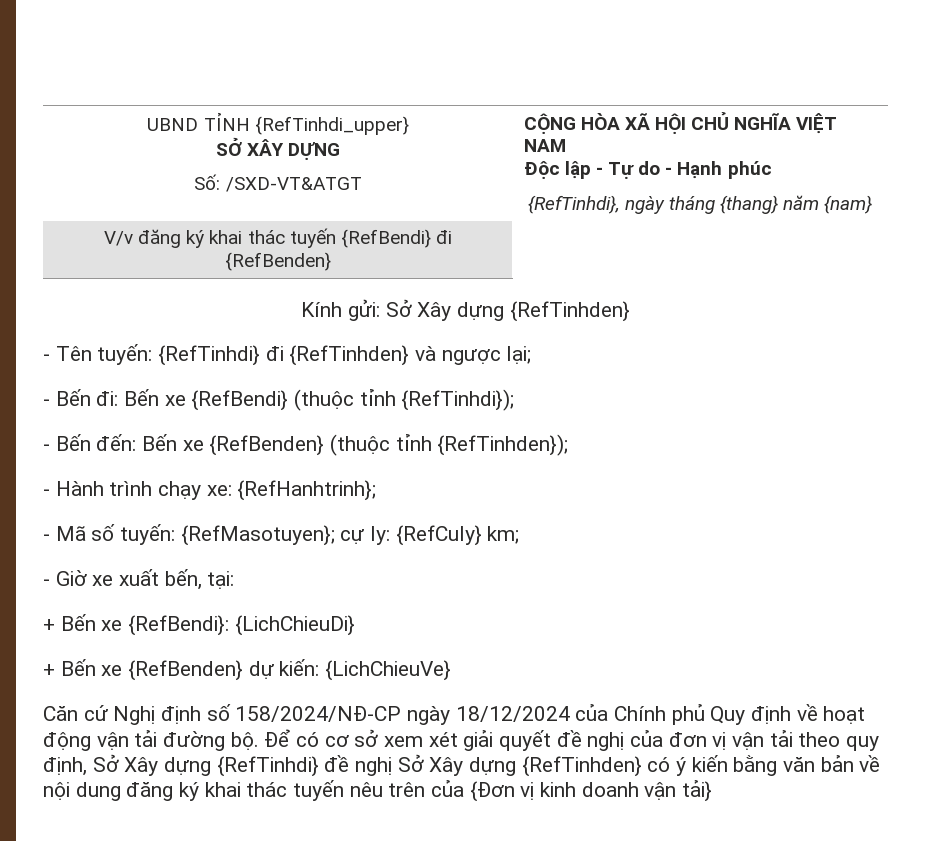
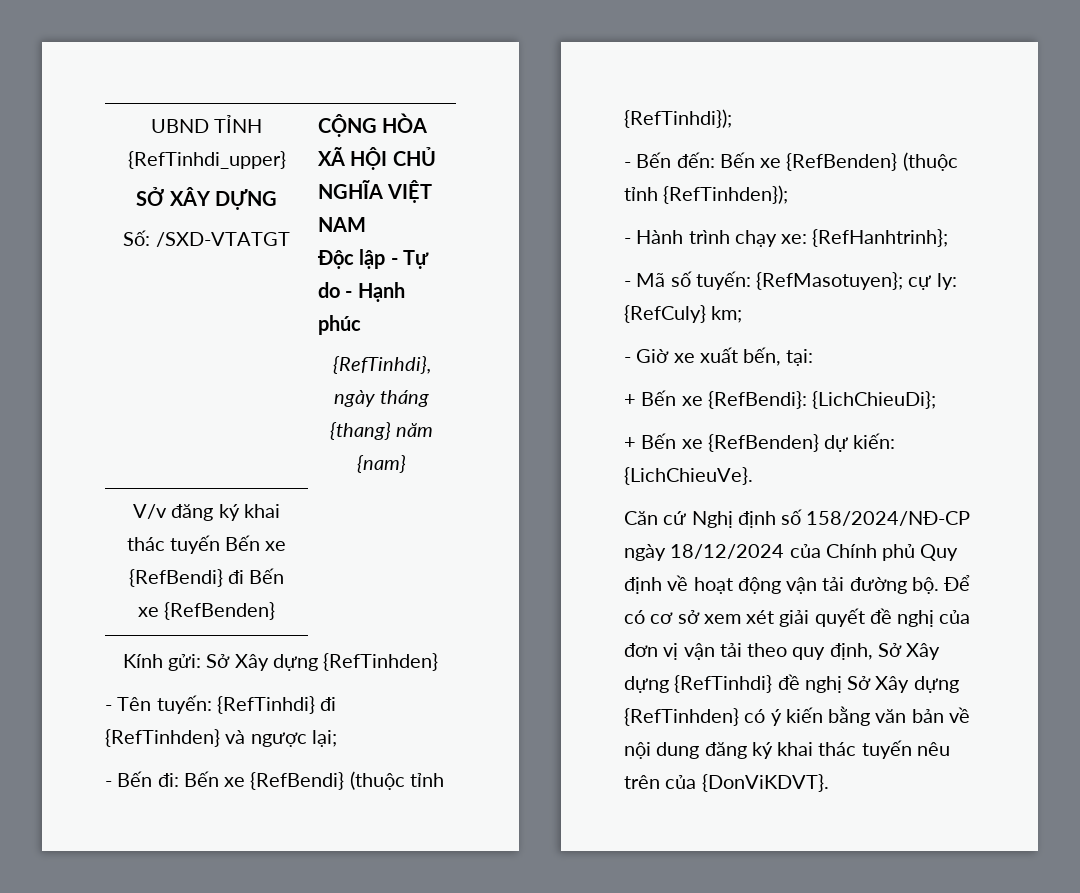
  UBND TỈNH {RefTinhdi_upper}
  SỞ XÂY DỰNG
- Số: /SXD-VT&ATGT | CỘNG HÒA XÃ HỘI CHỦ NGHĨA VIỆT NAM
+ Số: /SXD-VTATGT | CỘNG HÒA XÃ HỘI CHỦ NGHĨA VIỆT NAM
- V/v đăng ký khai thác tuyến {RefBendi} đi {RefBenden}
+ V/v đăng ký khai thác tuyến Bến xe {RefBendi} đi Bến xe {RefBenden}
- + Bến xe {RefBendi}: {LichChieuDi}
+ + Bến xe {RefBendi}: {LichChieuDi};
- + Bến xe {RefBenden} dự kiến: {LichChieuVe}
+ + Bến xe {RefBenden} dự kiến: {LichChieuVe}.
- Để có cơ sở xem xét giải quyết đề nghị của đơn vị vận tải theo quy định, Sở Xây dựng {RefTinhdi} đề nghị Sở Xây dựng {RefTinhden} có ý kiến bằng văn bản về nội dung đăng ký khai thác tuyến nêu trên của {Đơn vị kinh doanh vận tải}
+ Để có cơ sở xem xét giải quyết đề nghị của đơn vị vận tải theo quy định, Sở Xây dựng {RefTinhdi} đề nghị Sở Xây dựng {RefTinhden} có ý kiến bằng văn bản về nội dung đăng ký khai thác tuyến nêu trên của {DonViKDVT}.

